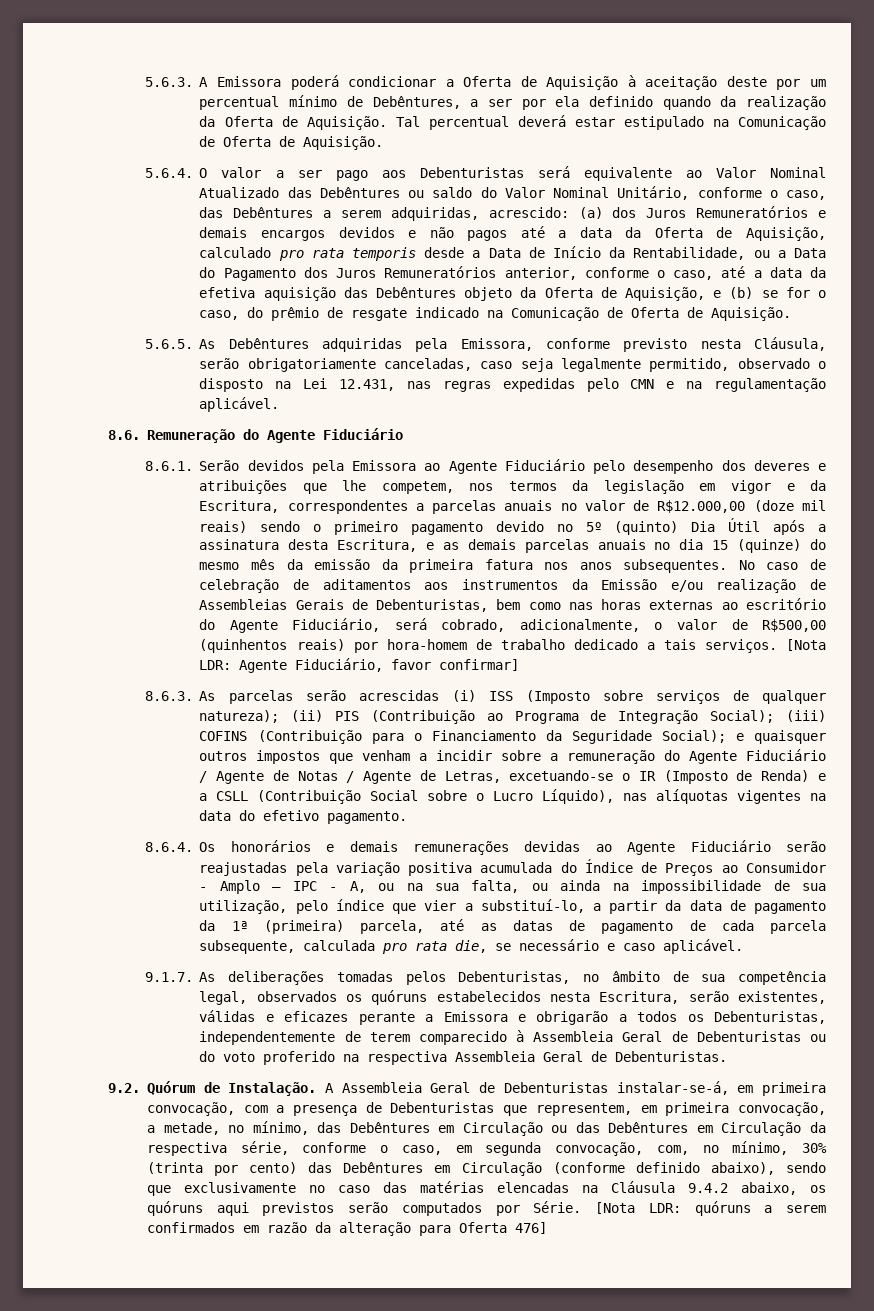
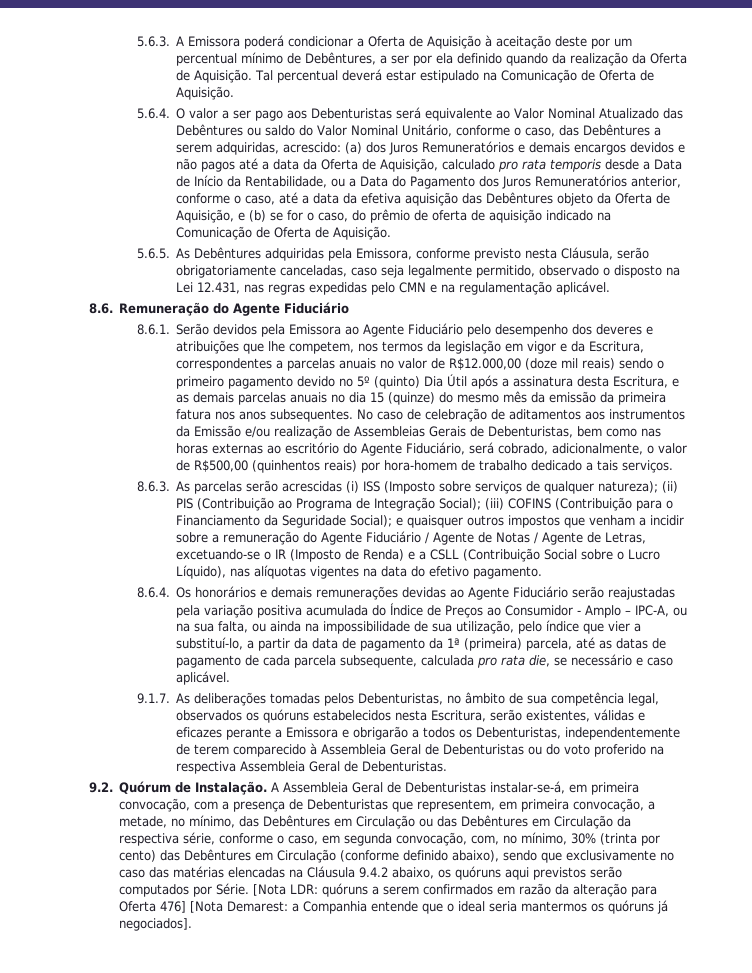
- (a) dos Juros Remuneratórios e demais encargos devidos e não pagos até a data da Oferta de Aquisição, calculado pro rata temporis desde a Data de Início da Rentabilidade, ou a Data do Pagamento dos Juros Remuneratórios anterior, conforme o caso, até a data da efetiva aquisição das Debêntures objeto da Oferta de Aquisição, e (b) se for o caso, do prêmio de resgate indicado na Comunicação de Oferta de Aquisição.
+ (a) dos Juros Remuneratórios e demais encargos devidos e não pagos até a data da Oferta de Aquisição, calculado pro rata temporis desde a Data de Início da Rentabilidade, ou a Data do Pagamento dos Juros Remuneratórios anterior, conforme o caso, até a data da efetiva aquisição das Debêntures objeto da Oferta de Aquisição, e (b) se for o caso, do prêmio de oferta de aquisição indicado na Comunicação de Oferta de Aquisição.
- [Nota LDR: Agente Fiduciário, favor confirmar]
- 8.6.4. Os honorários e demais remunerações devidas ao Agente Fiduciário serão reajustadas pela variação positiva acumulada do Índice de Preços ao Consumidor - Amplo – IPC - A, ou na sua falta, ou ainda na impossibilidade de sua utilização, pelo índice que vier a substituí-lo, a partir da data de pagamento da 1ª (primeira) parcela, até as datas de pagamento de cada parcela subsequente, calculada pro rata die, se necessário e caso aplicável.
+ 8.6.4. Os honorários e demais remunerações devidas ao Agente Fiduciário serão reajustadas pela variação positiva acumulada do Índice de Preços ao Consumidor - Amplo – IPC-A, ou na sua falta, ou ainda na impossibilidade de sua utilização, pelo índice que vier a substituí-lo, a partir da data de pagamento da 1ª (primeira) parcela, até as datas de pagamento de cada parcela subsequente, calculada pro rata die, se necessário e caso aplicável.
- [Nota LDR: quóruns a serem confirmados em razão da alteração para Oferta 476]
+ [Nota LDR: quóruns a serem confirmados em razão da alteração para Oferta 476] [Nota Demarest: a Companhia entende que o ideal seria mantermos os quóruns já negociados].

